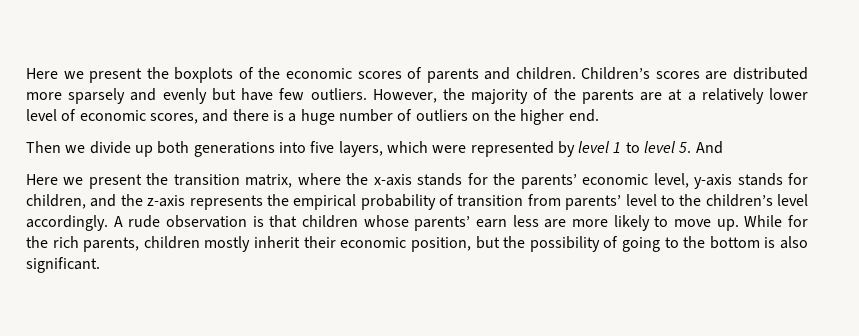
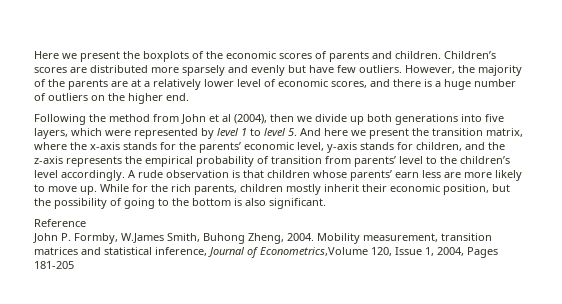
- Then we divide up both generations into five layers, which were represented by level 1 to level 5. And
- Here we present the transition matrix, where the x-axis stands for the parents’ economic level, y-axis stands for children, and the z-axis represents the empirical probability of transition from parents’ level to the children’s level accordingly.
+ Following the method from John et al (2004), then we divide up both generations into five layers, which were represented by level 1 to level 5. And here we present the transition matrix, where the x-axis stands for the parents’ economic level, y-axis stands for children, and the z-axis represents the empirical probability of transition from parents’ level to the children’s level accordingly.
+ Reference
+ John P. Formby, W.James Smith, Buhong Zheng, 2004. Mobility measurement, transition matrices and statistical inference, Journal of Econometrics,Volume 120, Issue 1, 2004, Pages 181-205

